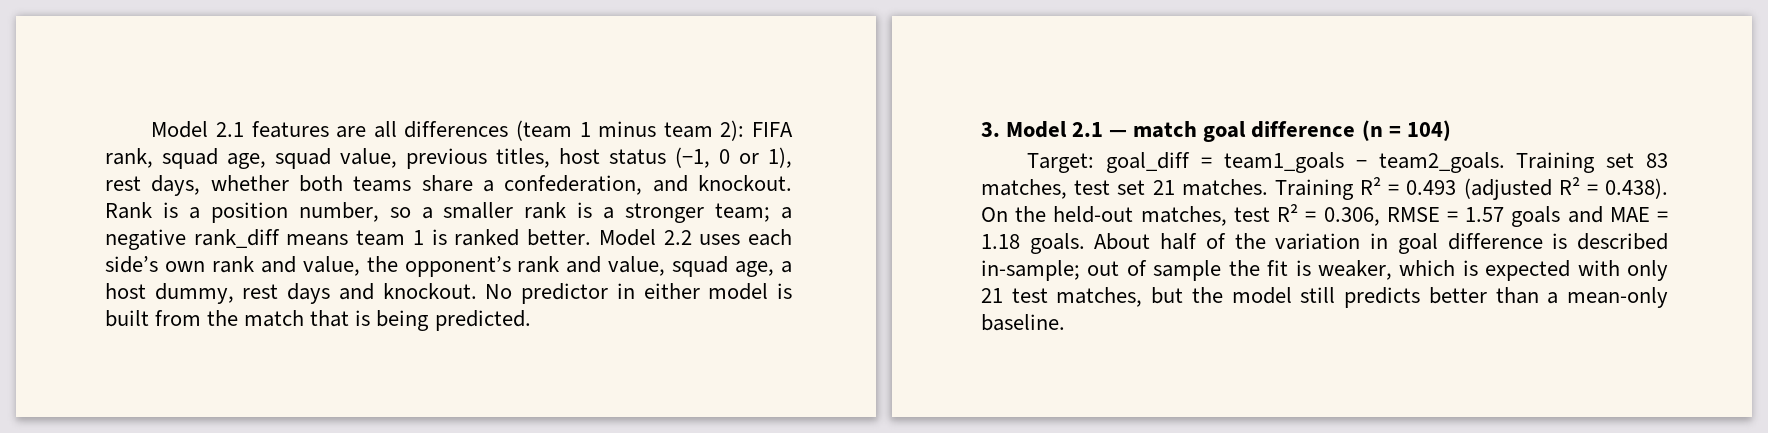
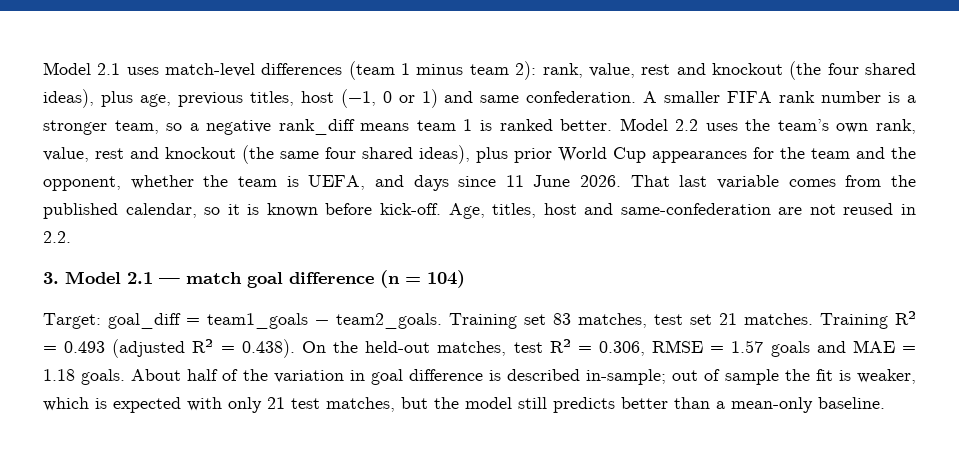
- Model 2.1 features are all differences (team 1 minus team 2): FIFA rank, squad age, squad value, previous titles, host status (−1, 0 or 1), rest days, whether both teams share a confederation, and knockout. Rank is a position number, so a smaller rank is a stronger team; a negative rank_diff means team 1 is ranked better.
+ Model 2.1 uses match-level differences (team 1 minus team 2): rank, value, rest and knockout (the four shared ideas), plus age, previous titles, host (−1, 0 or 1) and same confederation. A smaller FIFA rank number is a stronger team, so a negative rank_diff means team 1 is ranked better.
- Model 2.2 uses each side’s own rank and value, the opponent’s rank and value, squad age, a host dummy, rest days and knockout. No predictor in either model is built from the match that is being predicted.
+ Model 2.2 uses the team’s own rank, value, rest and knockout (the same four shared ideas), plus prior World Cup appearances for the team and the opponent, whether the team is UEFA, and days since 11 June 2026. That last variable comes from the published calendar, so it is known before kick-off. Age, titles, host and same-confederation are not reused in 2.2.

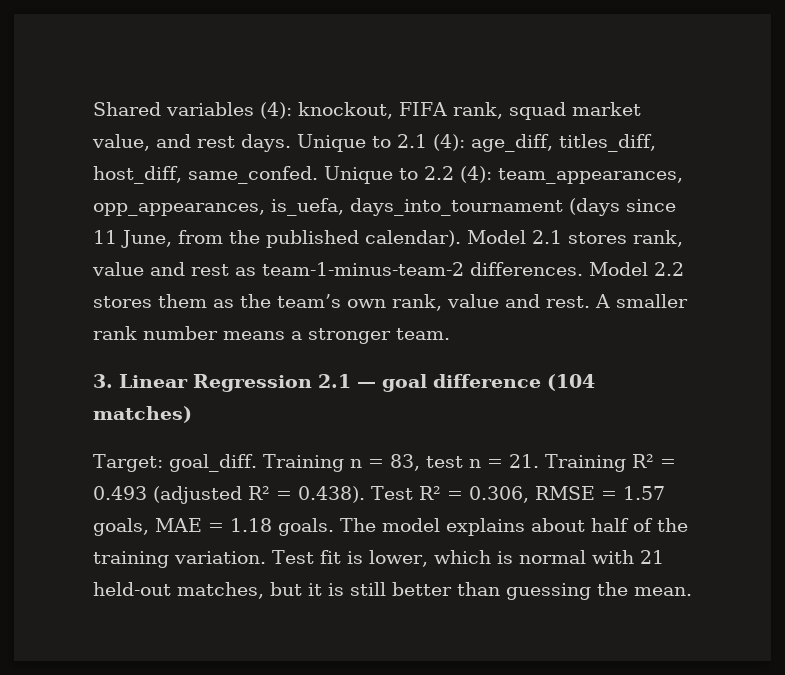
- Model 2.1 uses match-level differences (team 1 minus team 2): rank, value, rest and knockout (the four shared ideas), plus age, previous titles, host (−1, 0 or 1) and same confederation. A smaller FIFA rank number is a stronger team, so a negative rank_diff means team 1 is ranked better. Model 2.2 uses the team’s own rank, value, rest and knockout (the same four shared ideas), plus prior World Cup appearances for the team and the opponent, whether the team is UEFA, and days since 11 June 2026. That last variable comes from the published calendar, so it is known before kick-off. Age, titles, host and same-confederation are not reused in 2.2.
+ Shared variables (4): knockout, FIFA rank, squad market value, and rest days. Unique to 2.1 (4): age_diff, titles_diff, host_diff, same_confed. Unique to 2.2 (4): team_appearances, opp_appearances, is_uefa, days_into_tournament (days since 11 June, from the published calendar). Model 2.1 stores rank, value and rest as team-1-minus-team-2 differences. Model 2.2 stores them as the team’s own rank, value and rest. A smaller rank number means a stronger team.
- 3. Model 2.1 — match goal difference (n = 104)
- Target: goal_diff = team1_goals − team2_goals. Training set 83 matches, test set 21 matches. Training R² = 0.493 (adjusted R² = 0.438). On the held-out matches, test R² = 0.306, RMSE = 1.57 goals and MAE = 1.18 goals.
+ 3. Linear Regression 2.1 — goal difference (104 matches)
+ Target: goal_diff. Training n = 83, test n = 21. Training R² = 0.493 (adjusted R² = 0.438). Test R² = 0.306, RMSE = 1.57 goals, MAE = 1.18 goals.
- About half of the variation in goal difference is described in-sample; out of sample the fit is weaker, which is expected with only 21 test matches, but the model still predicts better than a mean-only baseline.
+ The model explains about half of the training variation. Test fit is lower, which is normal with 21 held-out matches, but it is still better than guessing the mean.

